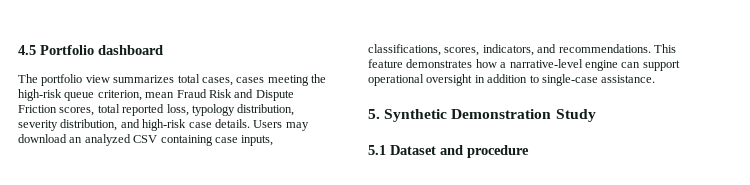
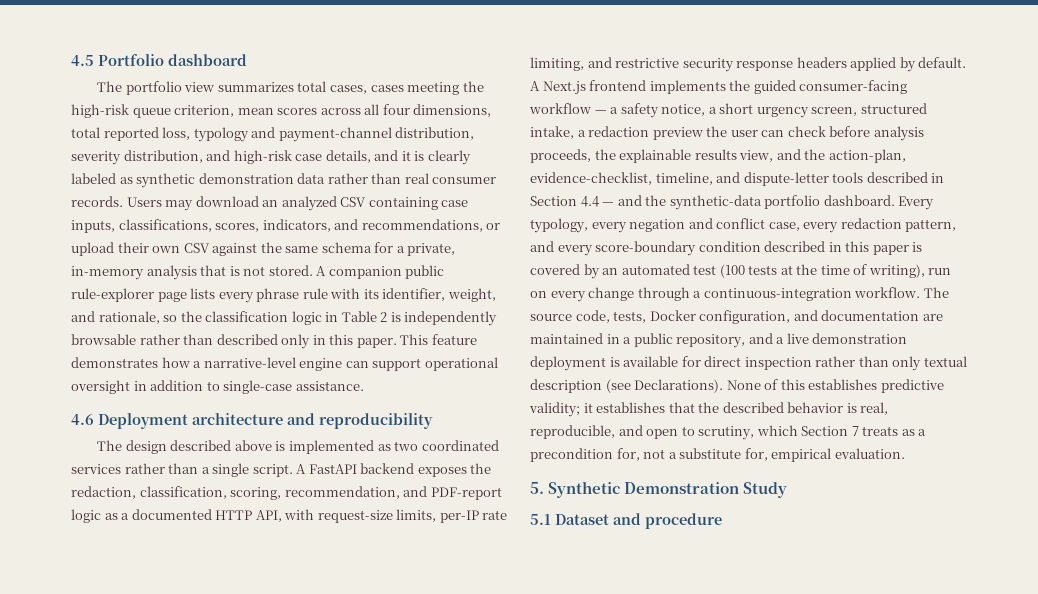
- The portfolio view summarizes total cases, cases meeting the high-risk queue criterion, mean Fraud Risk and Dispute Friction scores, total reported loss, typology distribution, severity distribution, and high-risk case details.
+ The portfolio view summarizes total cases, cases meeting the high-risk queue criterion, mean scores across all four dimensions, total reported loss, typology and payment-channel distribution, severity distribution, and high-risk case details, and it is clearly labeled as synthetic demonstration data rather than real consumer records.
- Users may download an analyzed CSV containing case inputs, classifications, scores, indicators, and recommendations.
+ Users may download an analyzed CSV containing case inputs, classifications, scores, indicators, and recommendations, or upload their own CSV against the same schema for a private, in-memory analysis that is not stored. A companion public rule-explorer page lists every phrase rule with its identifier, weight, and rationale, so the classification logic in Table 2 is independently browsable rather than described only in this paper.
+ 4.6 Deployment architecture and reproducibility
+ The design described above is implemented as two coordinated services rather than a single script. A FastAPI backend exposes the redaction, classification, scoring, recommendation, and PDF-report logic as a documented HTTP API, with request-size limits, per-IP rate limiting, and restrictive security response headers applied by default. A Next.js frontend implements the guided consumer-facing workflow — a safety notice, a short urgency screen, structured intake, a redaction preview the user can check before analysis proceeds, the explainable results view, and the action-plan, evidence-checklist, timeline, and dispute-letter tools described in Section 4.4 — and the synthetic-data portfolio dashboard. Every typology, every negation and conflict case, every redaction pattern, and every score-boundary condition described in this paper is covered by an automated test (100 tests at the time of writing), run on every change through a continuous-integration workflow. The source code, tests, Docker configuration, and documentation are maintained in a public repository, and a live demonstration deployment is available for direct inspection rather than only textual description (see Declarations). None of this establishes predictive validity; it establishes that the described behavior is real, reproducible, and open to scrutiny, which Section 7 treats as a precondition for, not a substitute for, empirical evaluation.

